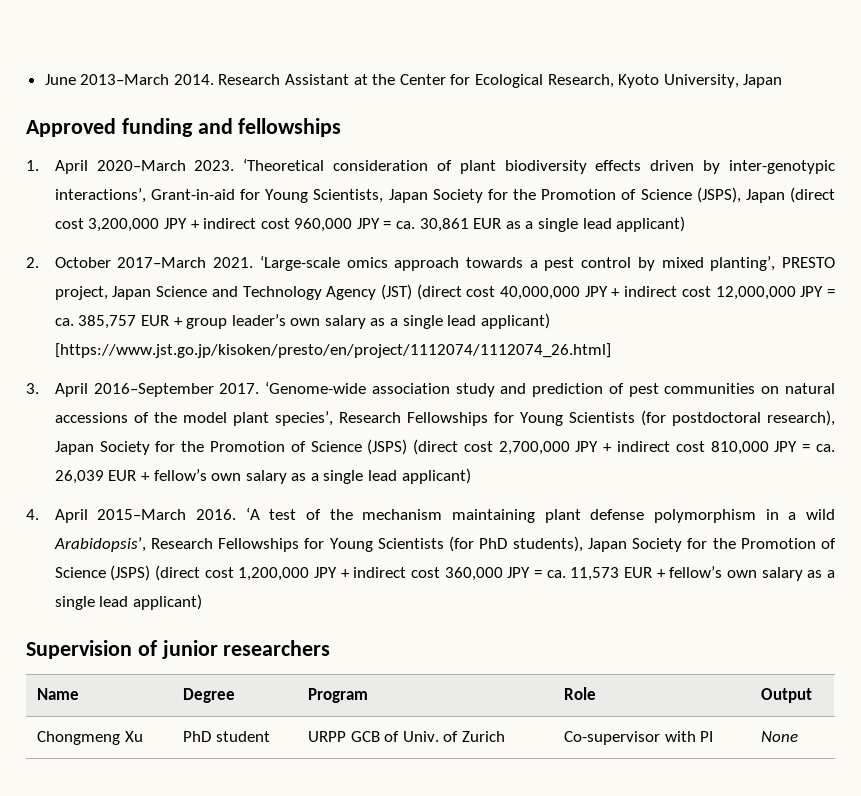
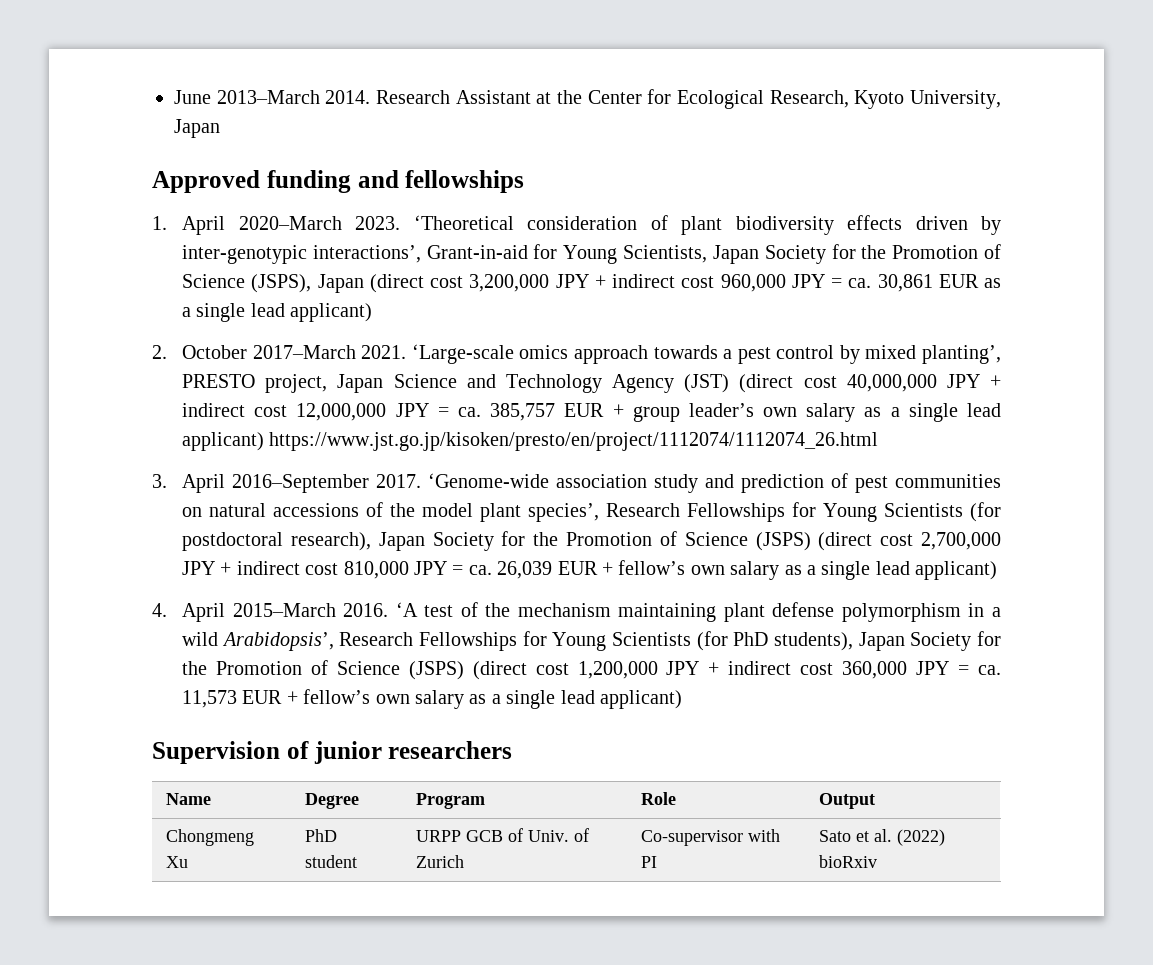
- ‘Large-scale omics approach towards a pest control by mixed planting’, PRESTO project, Japan Science and Technology Agency (JST) (direct cost 40,000,000 JPY + indirect cost 12,000,000 JPY = ca. 385,757 EUR + group leader’s own salary as a single lead applicant) [https://www.jst.go.jp/kisoken/presto/en/project/1112074/1112074_26.html]
+ ‘Large-scale omics approach towards a pest control by mixed planting’, PRESTO project, Japan Science and Technology Agency (JST) (direct cost 40,000,000 JPY + indirect cost 12,000,000 JPY = ca. 385,757 EUR + group leader’s own salary as a single lead applicant) https://www.jst.go.jp/kisoken/presto/en/project/1112074/1112074_26.html
- Chongmeng Xu | PhD student | URPP GCB of Univ. of Zurich | Co-supervisor with PI | None
+ Chongmeng Xu | PhD student | URPP GCB of Univ. of Zurich | Co-supervisor with PI | Sato et al. (2022) bioRxiv

